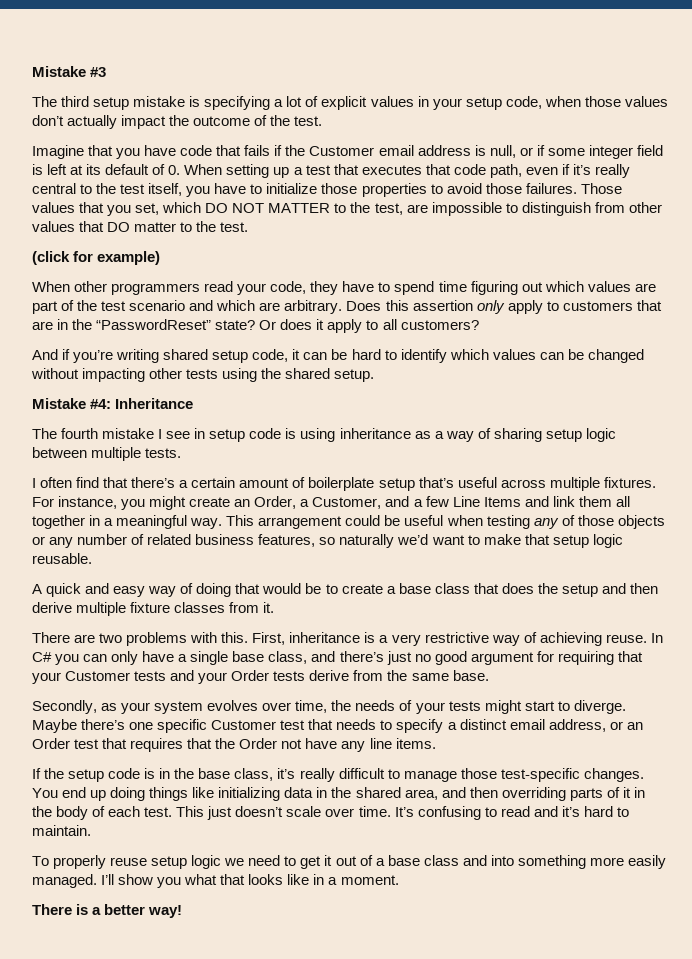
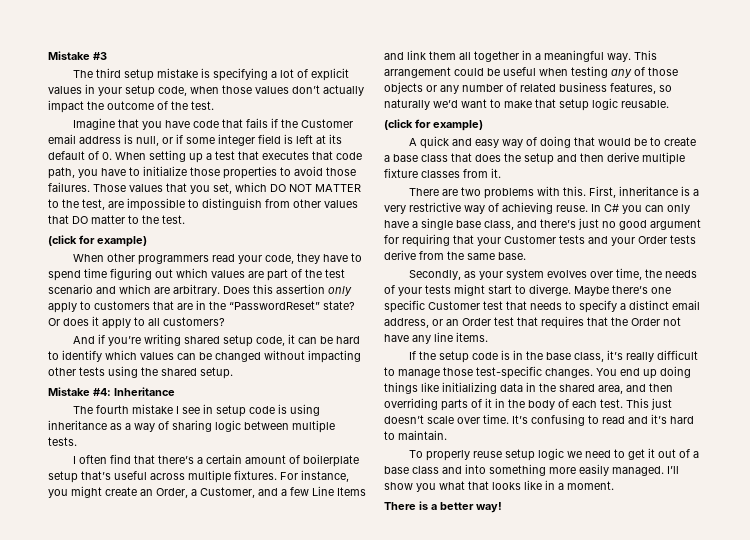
- Imagine that you have code that fails if the Customer email address is null, or if some integer field is left at its default of 0. When setting up a test that executes that code path, even if it’s really central to the test itself, you have to initialize those properties to avoid those failures.
+ Imagine that you have code that fails if the Customer email address is null, or if some integer field is left at its default of 0. When setting up a test that executes that code path, you have to initialize those properties to avoid those failures.
- The fourth mistake I see in setup code is using inheritance as a way of sharing setup logic between multiple tests.
+ The fourth mistake I see in setup code is using inheritance as a way of sharing logic between multiple tests.
  This arrangement could be useful when testing any of those objects or any number of related business features, so naturally we’d want to make that setup logic reusable.
+ (click for example)

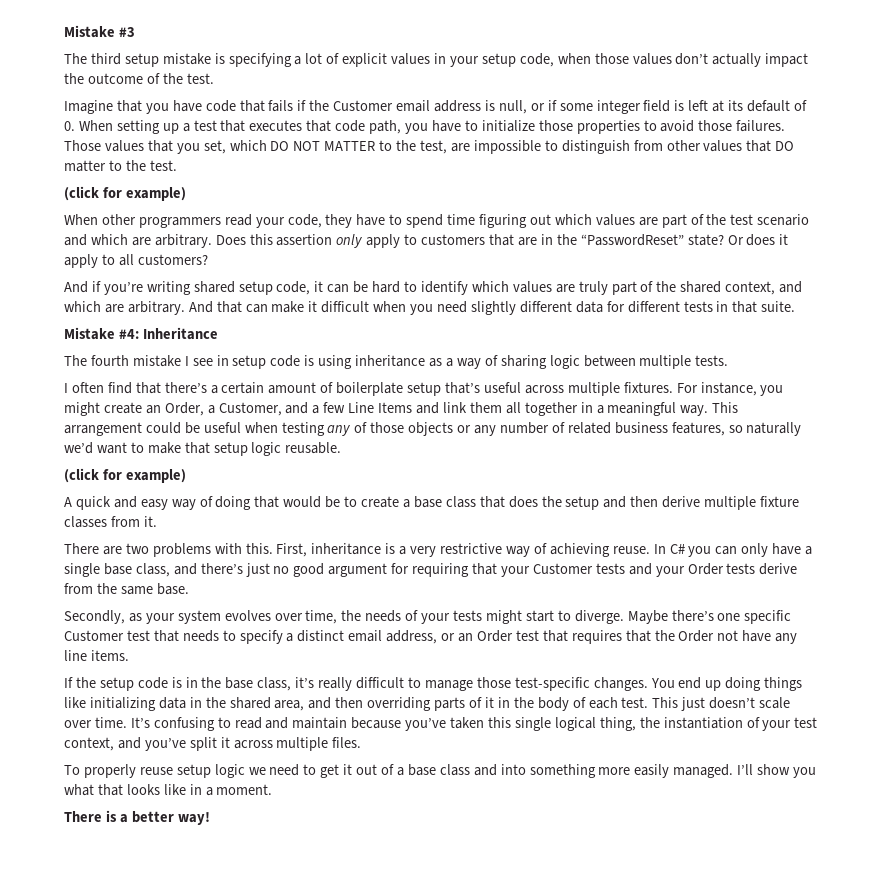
- And if you’re writing shared setup code, it can be hard to identify which values can be changed without impacting other tests using the shared setup.
+ And if you’re writing shared setup code, it can be hard to identify which values are truly part of the shared context, and which are arbitrary. And that can make it difficult when you need slightly different data for different tests in that suite.
- It’s confusing to read and it’s hard to maintain.
+ It’s confusing to read and maintain because you’ve taken this single logical thing, the instantiation of your test context, and you’ve split it across multiple files.

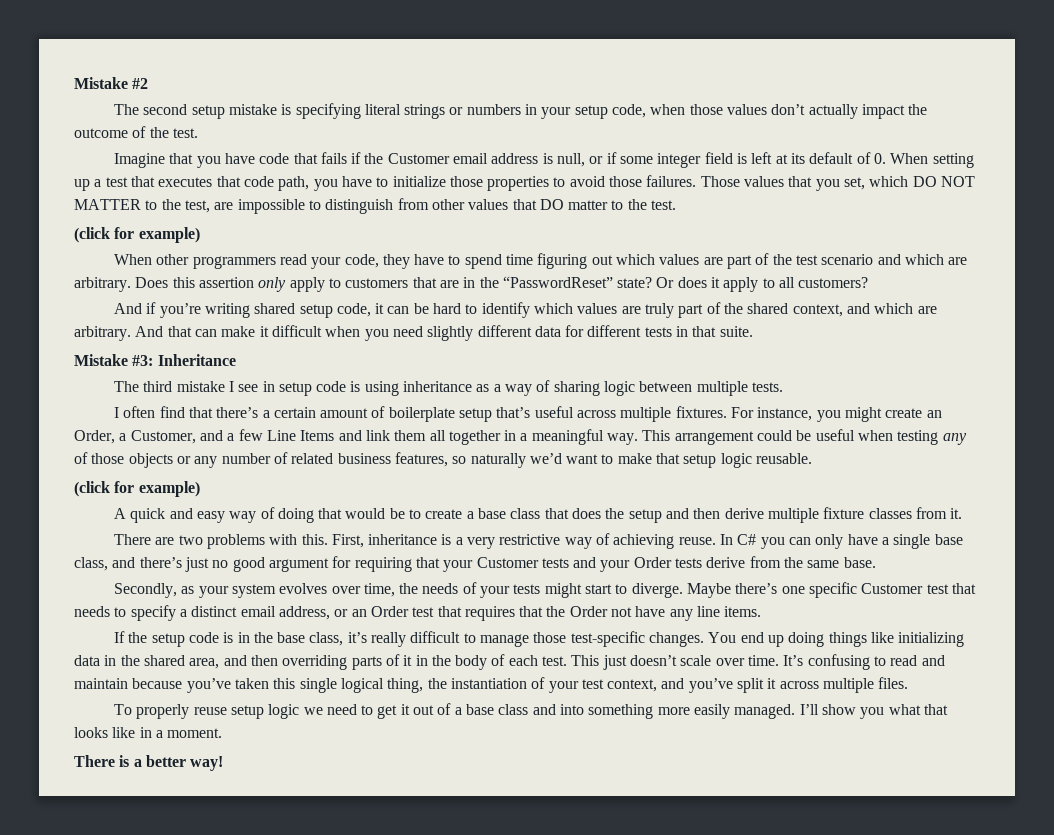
- Mistake #3
- The third setup mistake is specifying a lot of explicit values in your setup code, when those values don’t actually impact the outcome of the test.
+ Mistake #2
+ The second setup mistake is specifying literal strings or numbers in your setup code, when those values don’t actually impact the outcome of the test.
- Mistake #4: Inheritance
+ Mistake #3: Inheritance
- The fourth mistake I see in setup code is using inheritance as a way of sharing logic between multiple tests.
+ The third mistake I see in setup code is using inheritance as a way of sharing logic between multiple tests.

